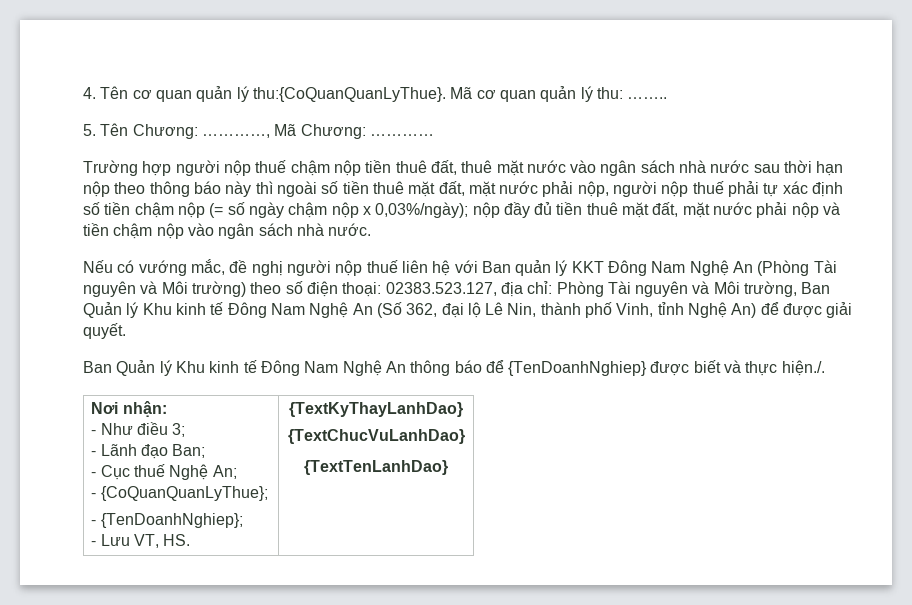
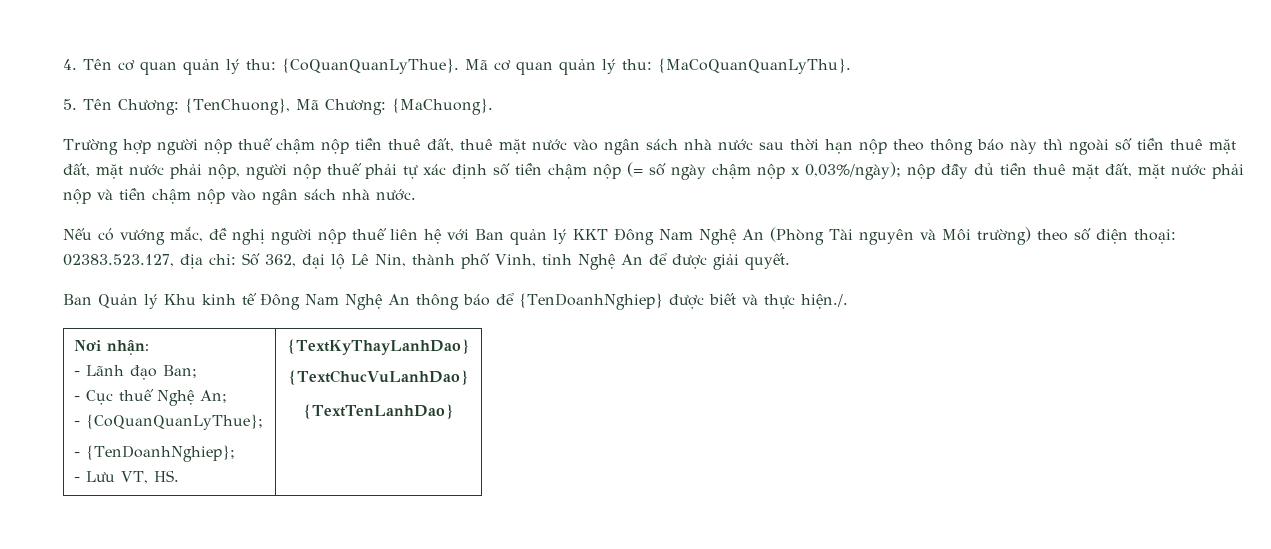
- 4. Tên cơ quan quản lý thu:{CoQuanQuanLyThue}.
+ 4. Tên cơ quan quản lý thu: {CoQuanQuanLyThue}.
- Mã cơ quan quản lý thu: ……..
+ Mã cơ quan quản lý thu: {MaCoQuanQuanLyThu}.
- 5. Tên Chương: …………, Mã Chương: …………
+ 5. Tên Chương: {TenChuong}, Mã Chương: {MaChuong}.
- Nếu có vướng mắc, đề nghị người nộp thuế liên hệ với Ban quản lý KKT Đông Nam Nghệ An (Phòng Tài nguyên và Môi trường) theo số điện thoại: 02383.523.127, địa chỉ: Phòng Tài nguyên và Môi trường, Ban Quản lý Khu kinh tế Đông Nam Nghệ An (Số 362, đại lộ Lê Nin, thành phố Vinh, tỉnh Nghệ An) để được giải quyết.
+ Nếu có vướng mắc, đề nghị người nộp thuế liên hệ với Ban quản lý KKT Đông Nam Nghệ An (Phòng Tài nguyên và Môi trường) theo số điện thoại: 02383.523.127, địa chỉ: Số 362, đại lộ Lê Nin, thành phố Vinh, tỉnh Nghệ An để được giải quyết.
  Nơi nhận:
- - Như điều 3;

